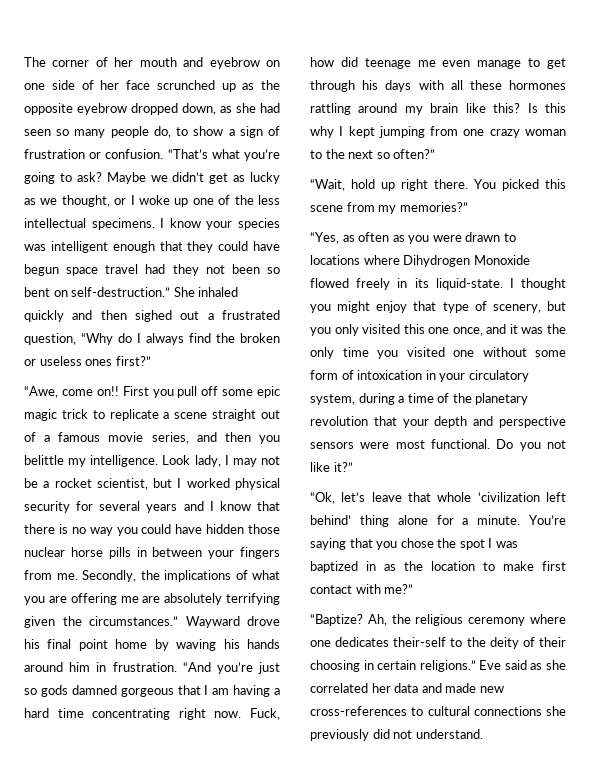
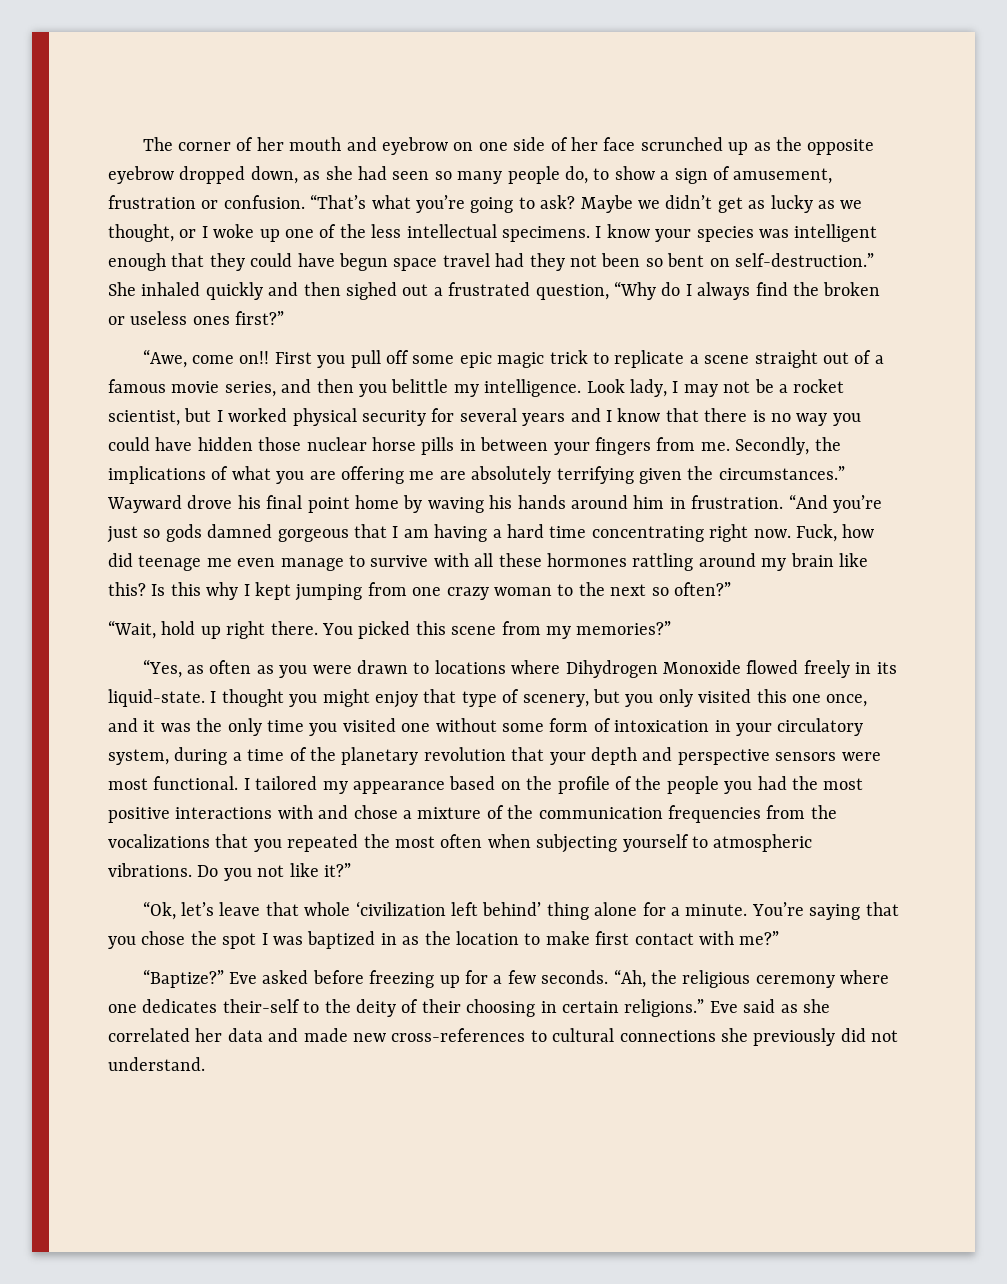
- The corner of her mouth and eyebrow on one side of her face scrunched up as the opposite eyebrow dropped down, as she had seen so many people do, to show a sign of frustration or confusion.
+ The corner of her mouth and eyebrow on one side of her face scrunched up as the opposite eyebrow dropped down, as she had seen so many people do, to show a sign of amusement, frustration or confusion.
- Fuck, how did teenage me even manage to get through his days with all these hormones rattling around my brain like this?
+ Fuck, how did teenage me even manage to survive with all these hormones rattling around my brain like this?
+ I tailored my appearance based on the profile of the people you had the most positive interactions with and chose a mixture of the communication frequencies from the vocalizations that you repeated the most often when subjecting yourself to atmospheric vibrations.
- “Baptize? Ah, the religious ceremony where one dedicates their-self to the deity of their choosing in certain religions.”
+ “Baptize?” Eve asked before freezing up for a few seconds. “Ah, the religious ceremony where one dedicates their-self to the deity of their choosing in certain religions.”

